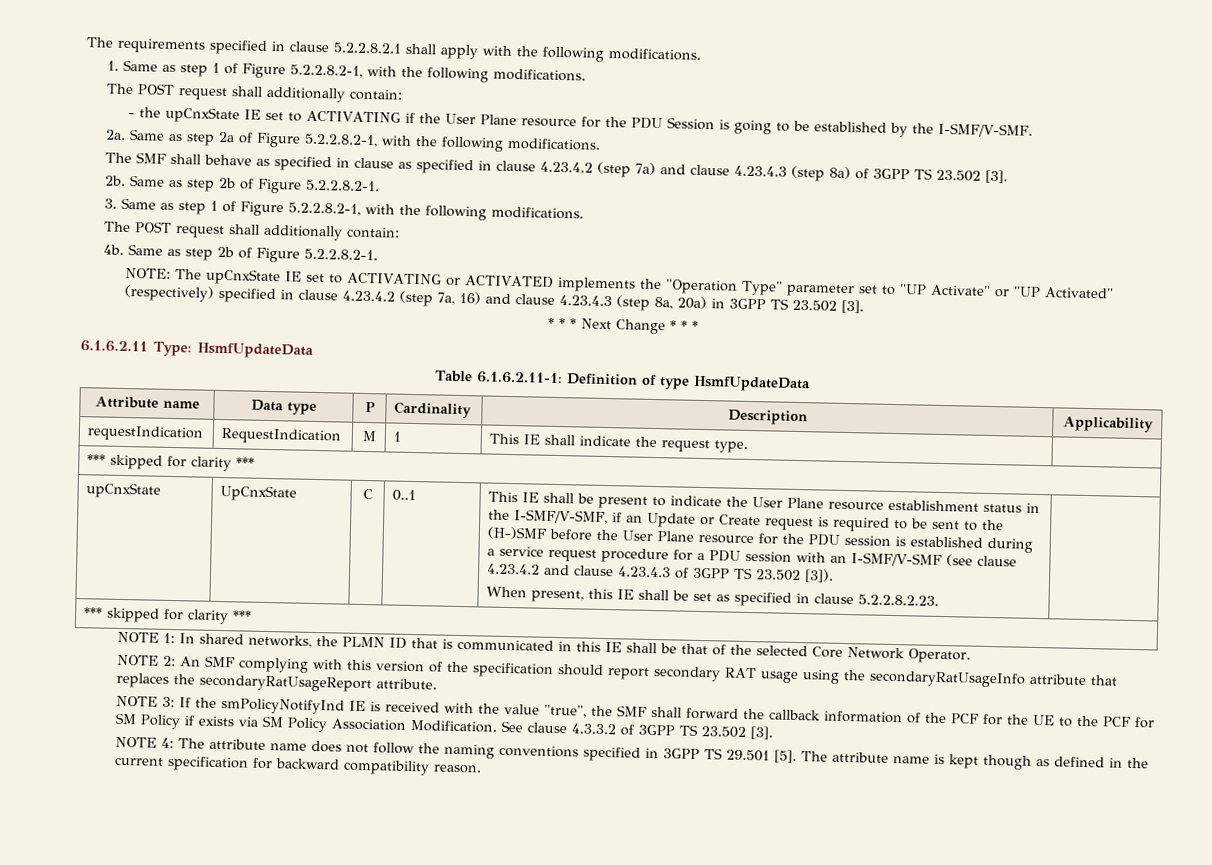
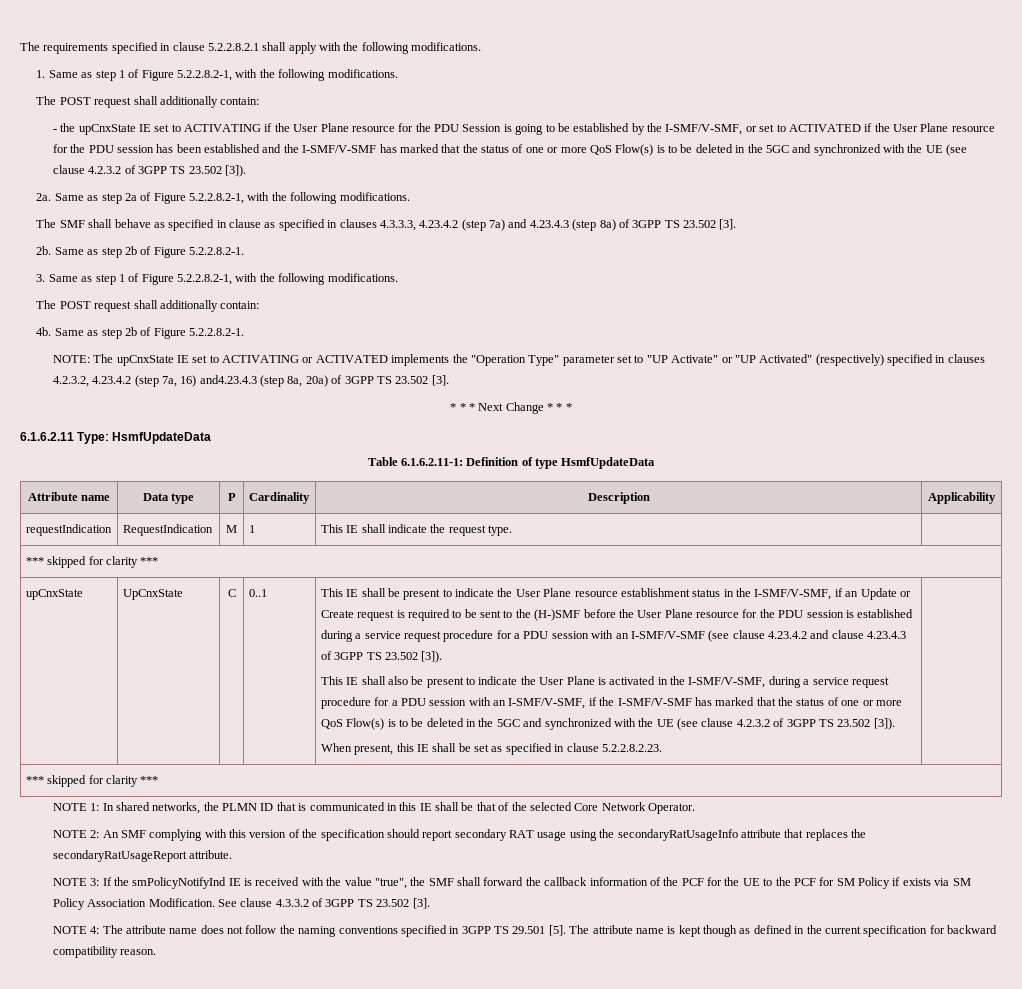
- - the upCnxState IE set to ACTIVATING if the User Plane resource for the PDU Session is going to be established by the I-SMF/V-SMF.
+ - the upCnxState IE set to ACTIVATING if the User Plane resource for the PDU Session is going to be established by the I-SMF/V-SMF, or set to ACTIVATED if the User Plane resource for the PDU session has been established and the I-SMF/V-SMF has marked that the status of one or more QoS Flow(s) is to be deleted in the 5GC and synchronized with the UE (see clause 4.2.3.2 of 3GPP TS 23.502 [3]).
- The SMF shall behave as specified in clause as specified in clause 4.23.4.2 (step 7a) and clause 4.23.4.3 (step 8a) of 3GPP TS 23.502 [3].
+ The SMF shall behave as specified in clause as specified in clauses 4.3.3.3, 4.23.4.2 (step 7a) and 4.23.4.3 (step 8a) of 3GPP TS 23.502 [3].
- NOTE: The upCnxState IE set to ACTIVATING or ACTIVATED implements the "Operation Type" parameter set to "UP Activate" or "UP Activated" (respectively) specified in clause 4.23.4.2 (step 7a, 16) and clause 4.23.4.3 (step 8a, 20a) in 3GPP TS 23.502 [3].
+ NOTE: The upCnxState IE set to ACTIVATING or ACTIVATED implements the "Operation Type" parameter set to "UP Activate" or "UP Activated" (respectively) specified in clauses 4.2.3.2, 4.23.4.2 (step 7a, 16) and4.23.4.3 (step 8a, 20a) of 3GPP TS 23.502 [3].
+ This IE shall also be present to indicate the User Plane is activated in the I-SMF/V-SMF, during a service request procedure for a PDU session with an I-SMF/V-SMF, if the I-SMF/V-SMF has marked that the status of one or more QoS Flow(s) is to be deleted in the 5GC and synchronized with the UE (see clause 4.2.3.2 of 3GPP TS 23.502 [3]).

